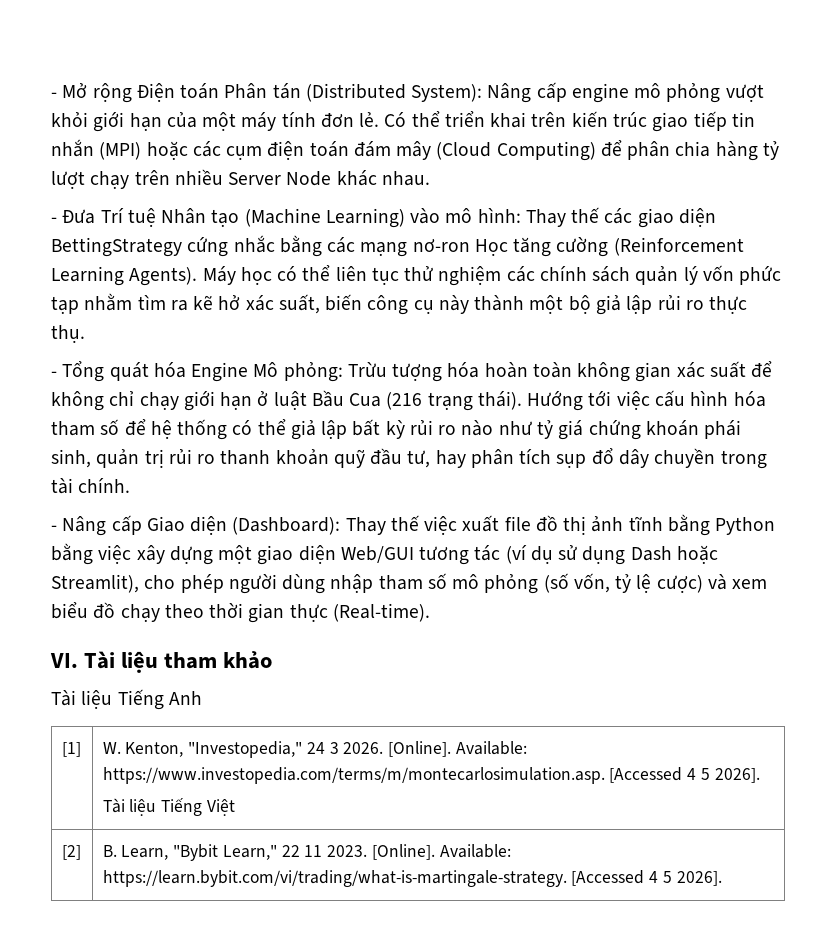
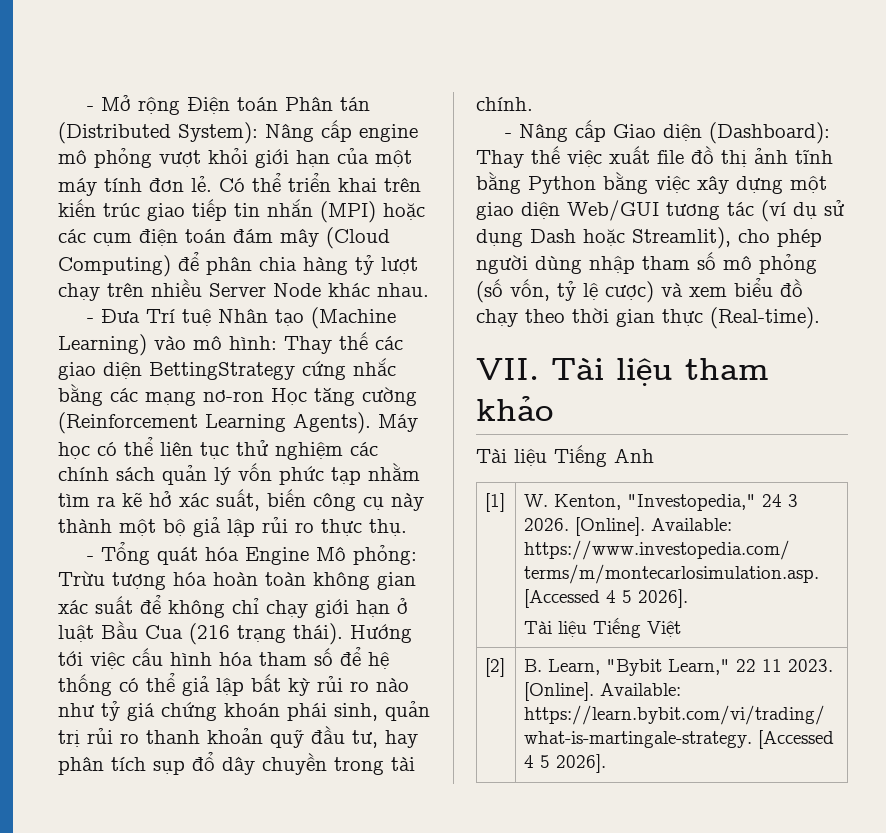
- VI. Tài liệu tham khảo
+ VII. Tài liệu tham khảo

